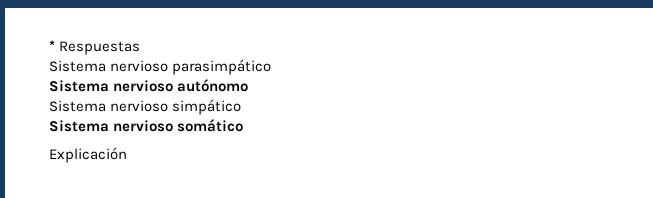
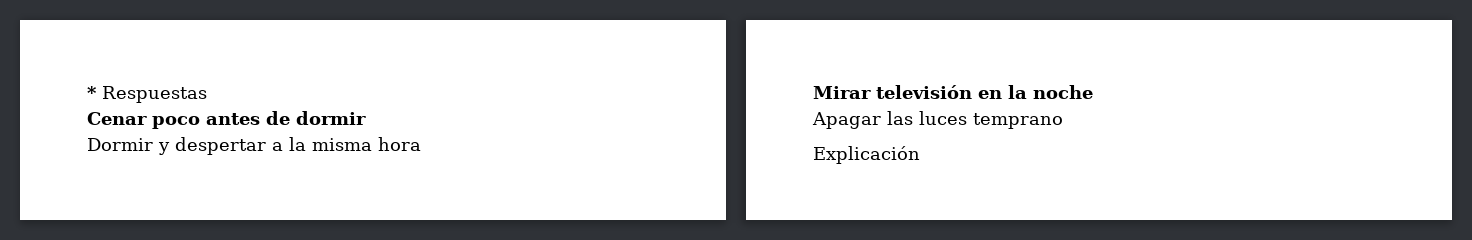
- Sistema nervioso parasimpático
- Sistema nervioso autónomo
- Sistema nervioso simpático
- Sistema nervioso somático
+ Cenar poco antes de dormir
+ Dormir y despertar a la misma hora
+ Mirar televisión en la noche
+ Apagar las luces temprano

